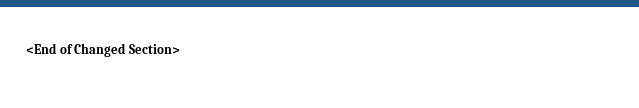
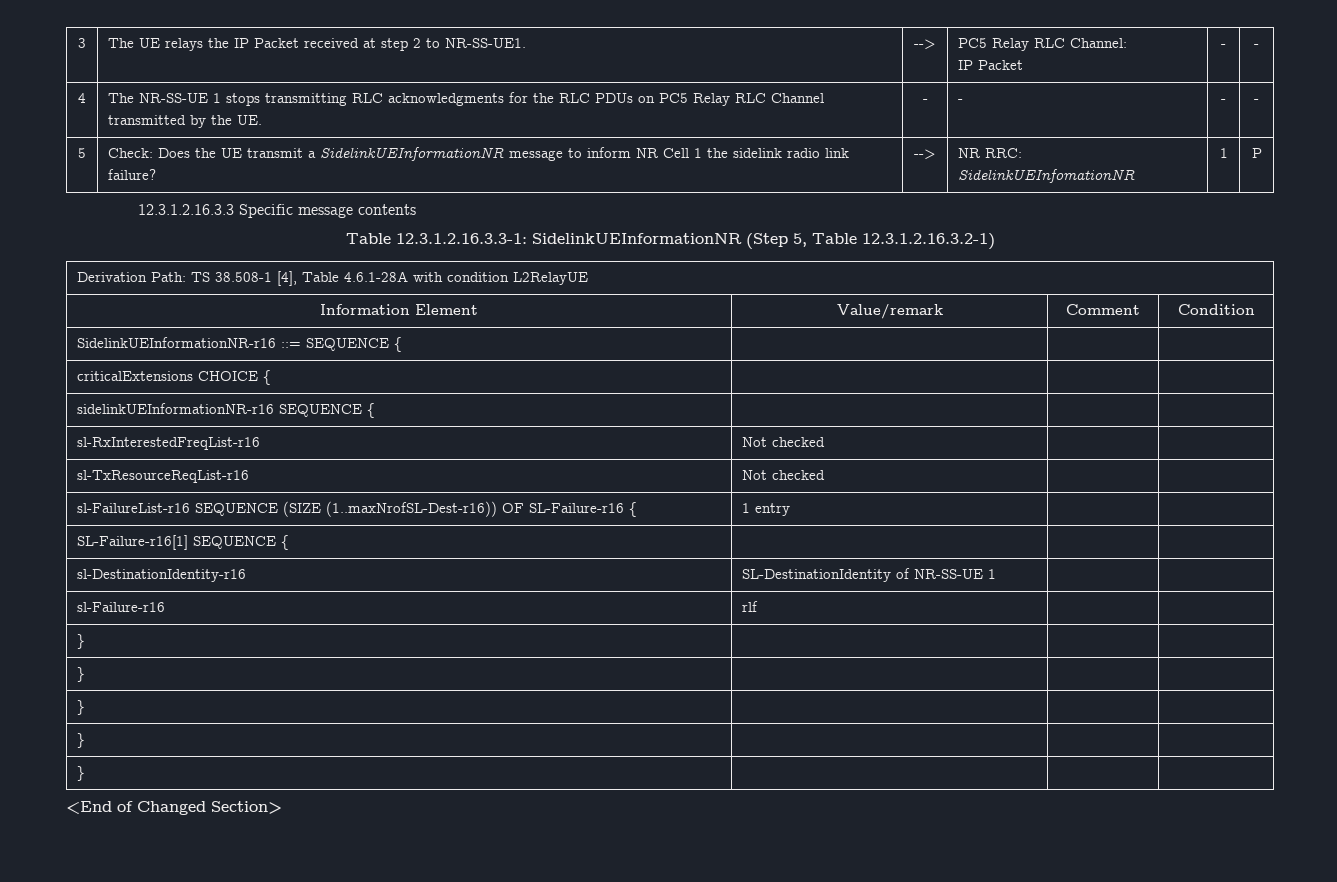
+ 3 | The UE relays the IP Packet received at step 2 to NR-SS-UE1. | --> | PC5 Relay RLC Channel:
+ IP Packet | - | -
+ 4 | The NR-SS-UE 1 stops transmitting RLC acknowledgments for the RLC PDUs on PC5 Relay RLC Channel transmitted by the UE. | - | - | - | -
+ 5 | Check: Does the UE transmit a SidelinkUEInformationNR message to inform NR Cell 1 the sidelink radio link failure? | --> | NR RRC: SidelinkUEInfomationNR | 1 | P
+ 12.3.1.2.16.3.3 Specific message contents
+ Table 12.3.1.2.16.3.3-1: SidelinkUEInformationNR (Step 5, Table 12.3.1.2.16.3.2-1)
+ Derivation Path: TS 38.508-1 [4], Table 4.6.1-28A with condition L2RelayUE
+ Information Element | Value/remark | Comment | Condition
+ SidelinkUEInformationNR-r16 ::= SEQUENCE { | | |
+ criticalExtensions CHOICE { | | |
+ sidelinkUEInformationNR-r16 SEQUENCE { | | |
+ sl-RxInterestedFreqList-r16 | Not checked | |
+ sl-TxResourceReqList-r16 | Not checked | |
+ sl-FailureList-r16 SEQUENCE (SIZE (1..maxNrofSL-Dest-r16)) OF SL-Failure-r16 { | 1 entry | |
+ SL-Failure-r16[1] SEQUENCE { | | |
+ sl-DestinationIdentity-r16 | SL-DestinationIdentity of NR-SS-UE 1 | |
+ sl-Failure-r16 | rlf | |
+ } | | |
+ } | | |
+ } | | |
+ } | | |
+ } | | |

